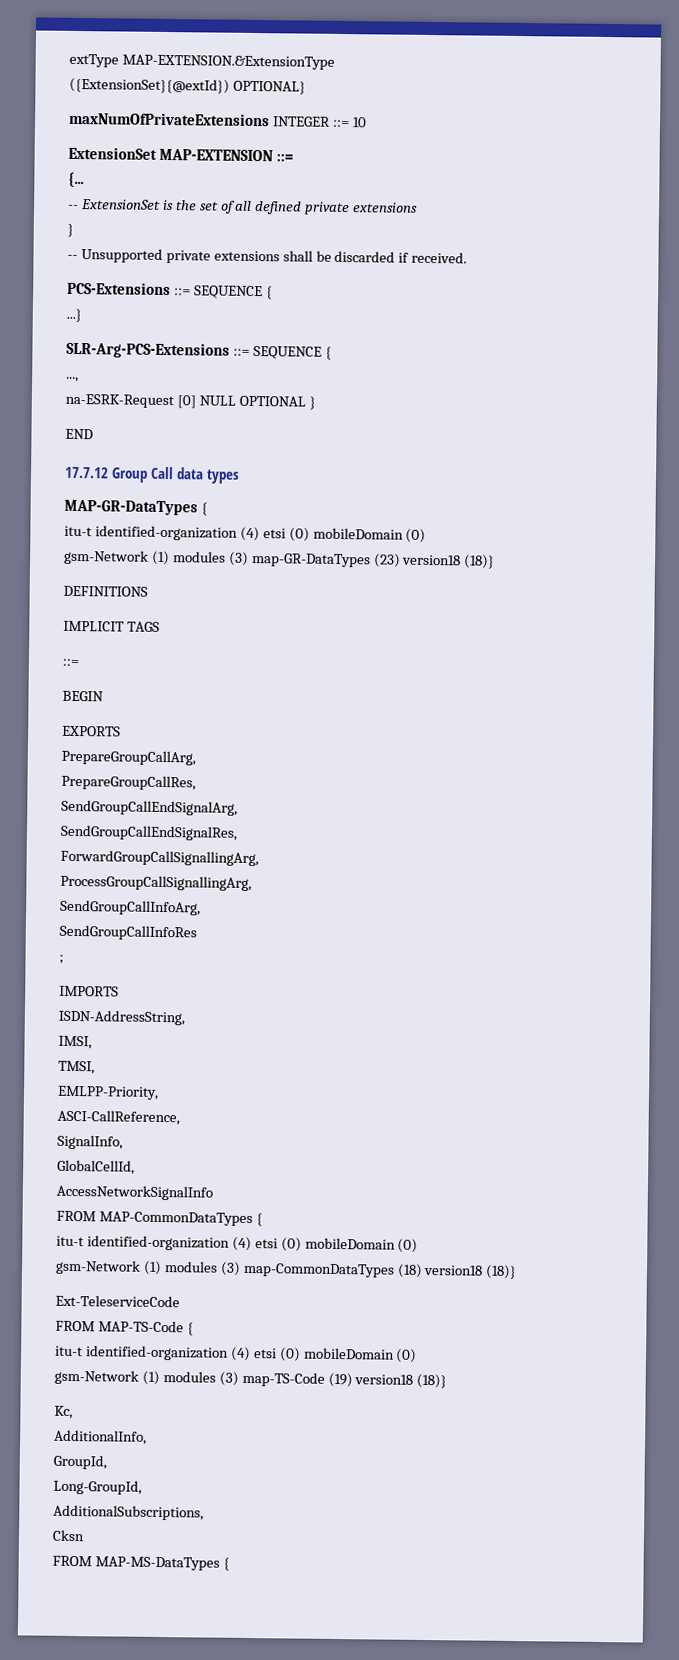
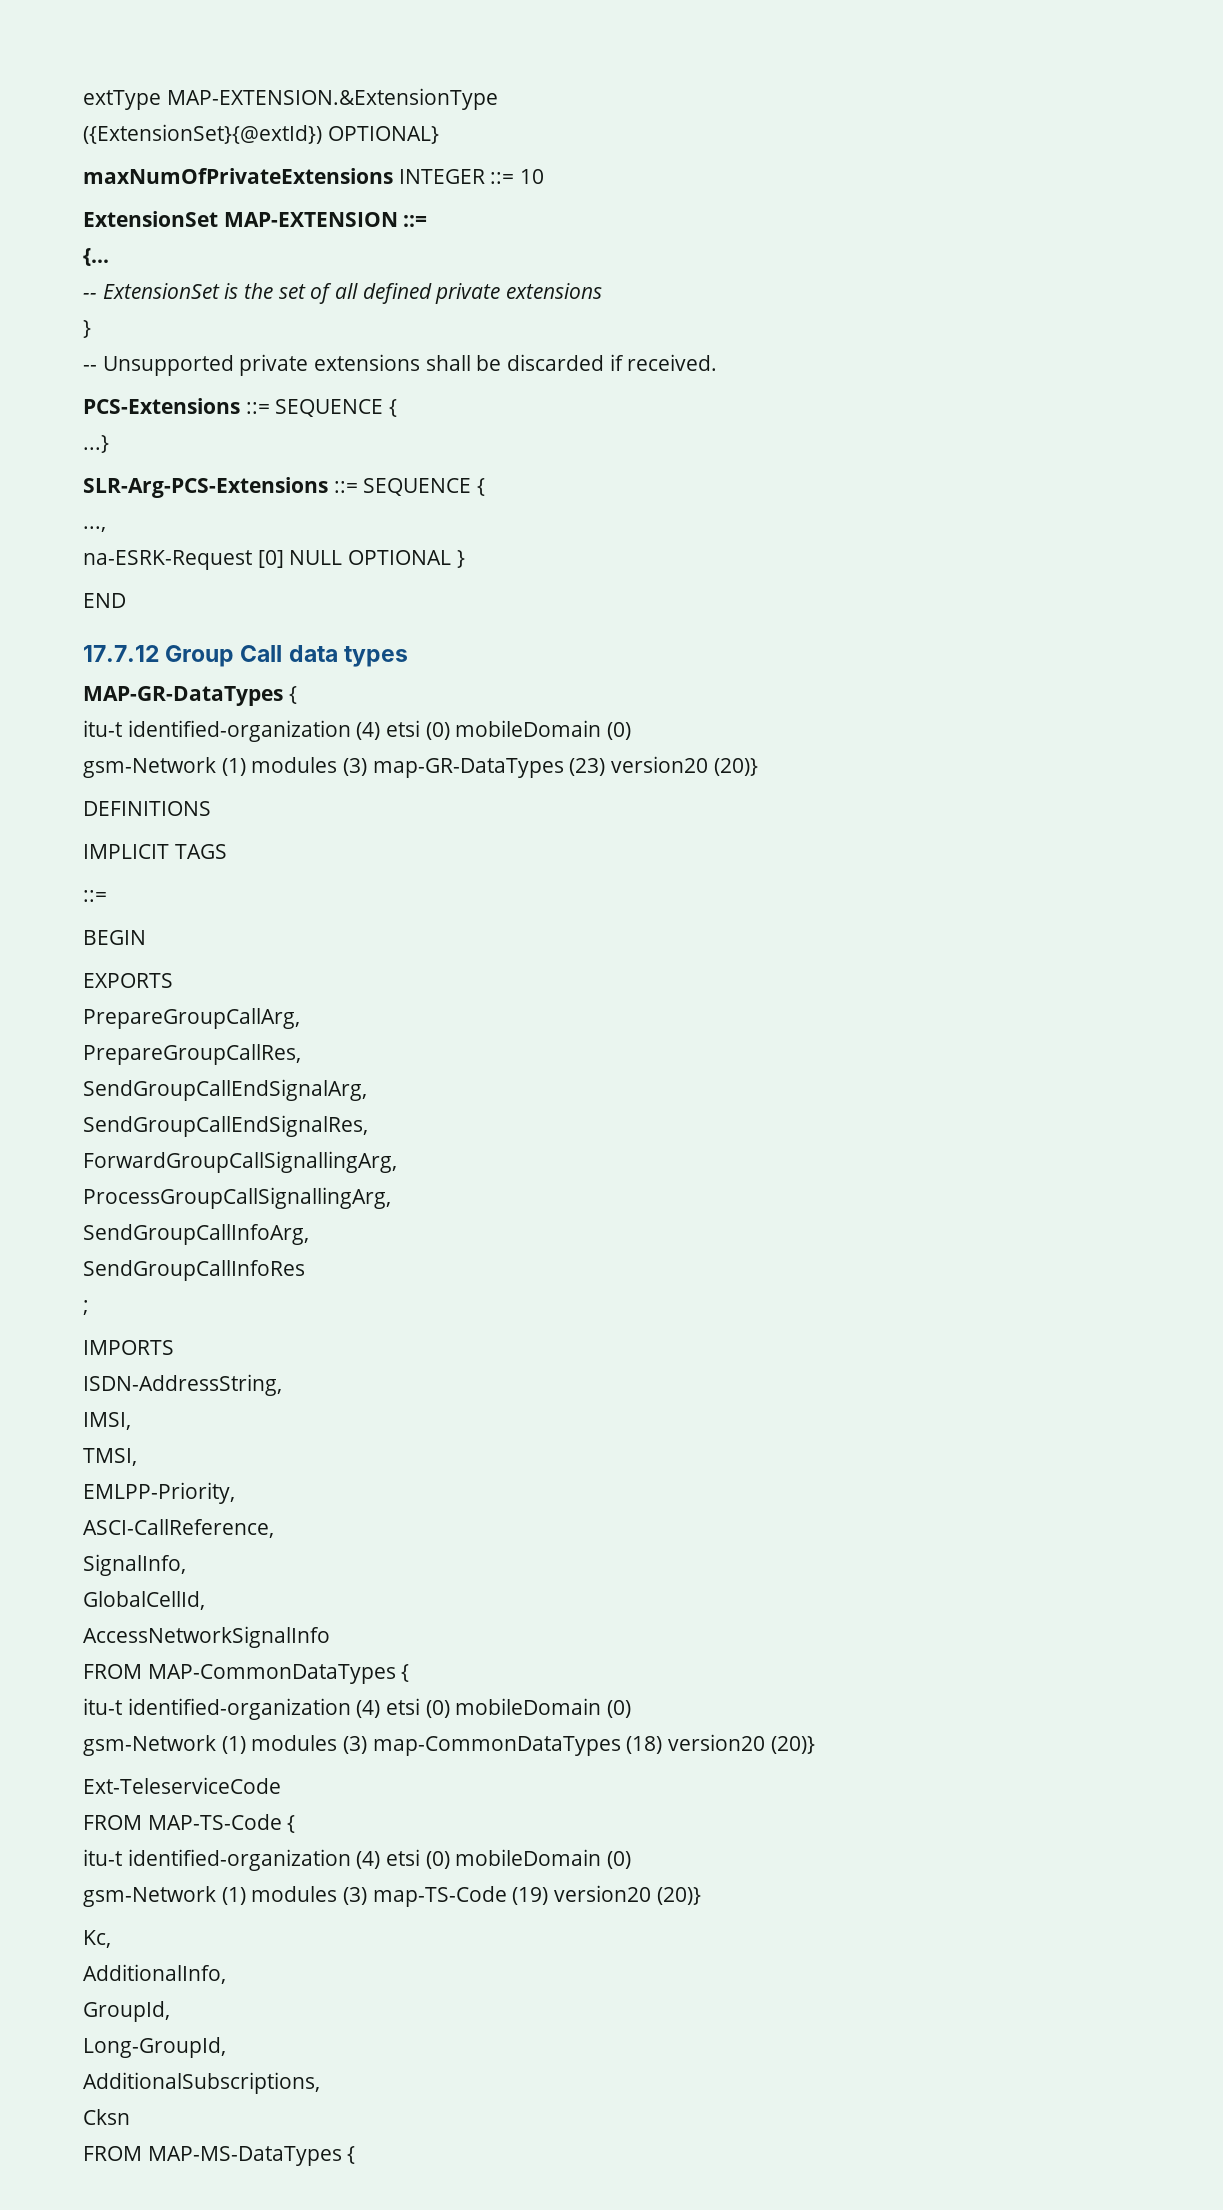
- gsm-Network (1) modules (3) map-GR-DataTypes (23) version18 (18)}
+ gsm-Network (1) modules (3) map-GR-DataTypes (23) version20 (20)}
- gsm-Network (1) modules (3) map-CommonDataTypes (18) version18 (18)}
+ gsm-Network (1) modules (3) map-CommonDataTypes (18) version20 (20)}
- gsm-Network (1) modules (3) map-TS-Code (19) version18 (18)}
+ gsm-Network (1) modules (3) map-TS-Code (19) version20 (20)}

